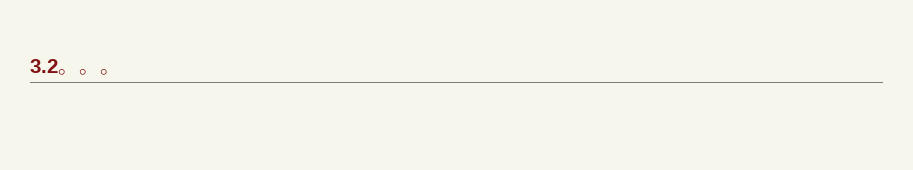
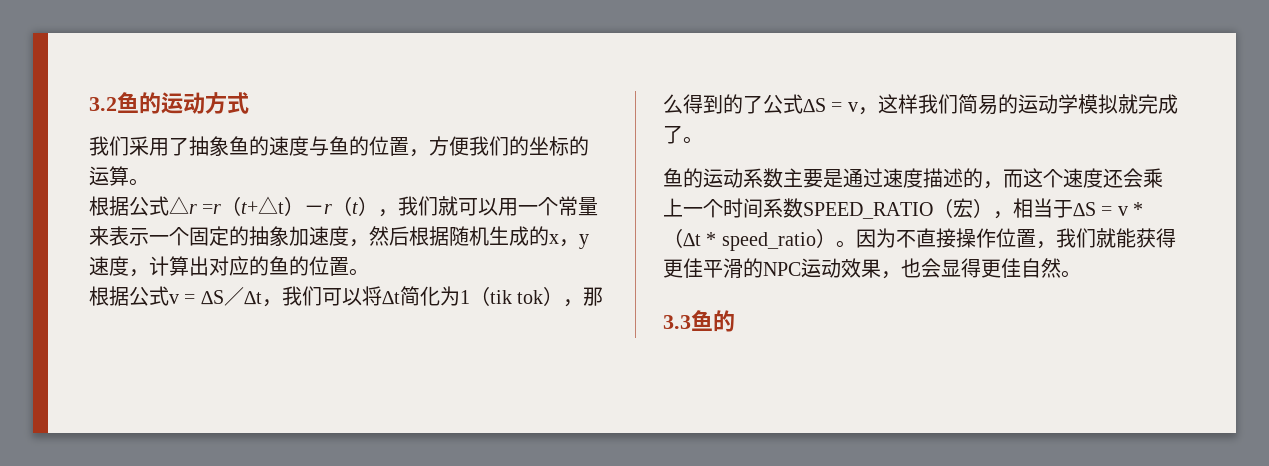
- 3.2。。。
+ 3.2鱼的运动方式
+ 我们采用了抽象鱼的速度与鱼的位置，方便我们的坐标的运算。
+ 根据公式△r =r（t+△t）－r（t），我们就可以用一个常量来表示一个固定的抽象加速度，然后根据随机生成的x，y速度，计算出对应的鱼的位置。
+ 根据公式v = ∆S／∆t，我们可以将∆t简化为1（tik tok），那么得到的了公式∆S = v，这样我们简易的运动学模拟就完成了。
+ 鱼的运动系数主要是通过速度描述的，而这个速度还会乘上一个时间系数SPEED_RATIO（宏），相当于∆S = v *（∆t * speed_ratio）。因为不直接操作位置，我们就能获得更佳平滑的NPC运动效果，也会显得更佳自然。
+ 3.3鱼的

